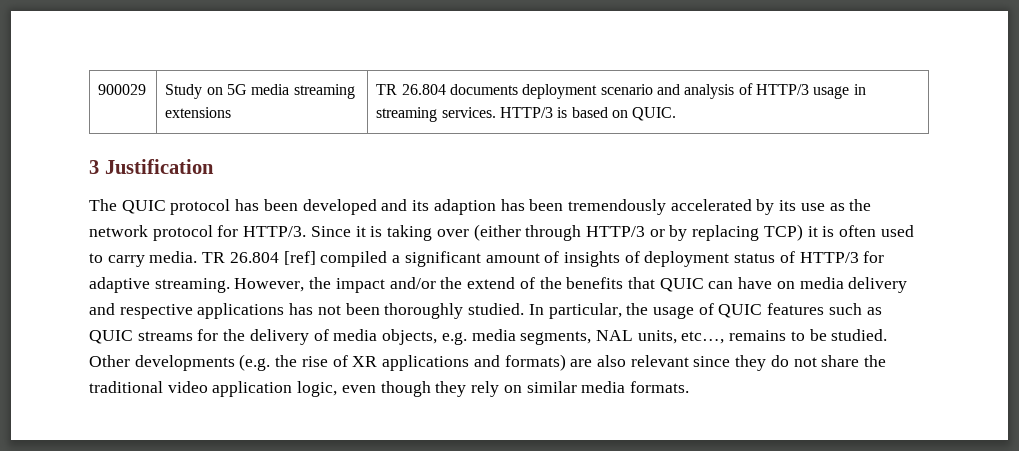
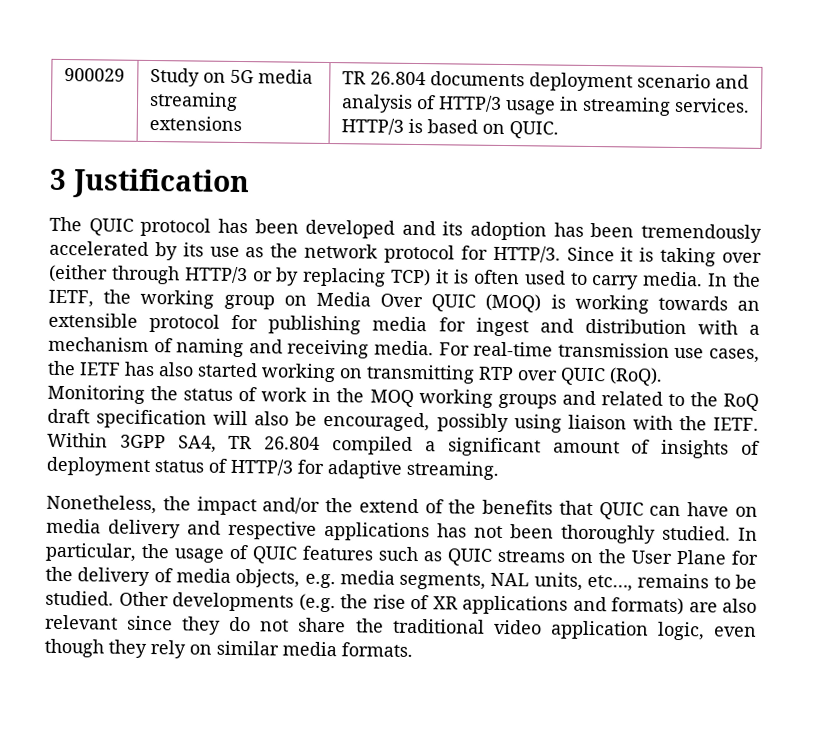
- The QUIC protocol has been developed and its adaption has been tremendously accelerated by its use as the network protocol for HTTP/3.
+ The QUIC protocol has been developed and its adoption has been tremendously accelerated by its use as the network protocol for HTTP/3.
- TR 26.804 [ref] compiled a significant amount of insights of deployment status of HTTP/3 for adaptive streaming. However, the impact and/or the extend of the benefits that QUIC can have on media delivery and respective applications has not been thoroughly studied.
+ In the IETF, the working group on Media Over QUIC (MOQ) is working towards an extensible protocol for publishing media for ingest and distribution with a mechanism of naming and receiving media. For real-time transmission use cases, the IETF has also started working on transmitting RTP over QUIC (RoQ). Monitoring the status of work in the MOQ working groups and related to the RoQ draft specification will also be encouraged, possibly using liaison with the IETF. Within 3GPP SA4, TR 26.804 compiled a significant amount of insights of deployment status of HTTP/3 for adaptive streaming.
+ Nonetheless, the impact and/or the extend of the benefits that QUIC can have on media delivery and respective applications has not been thoroughly studied.
- In particular, the usage of QUIC features such as QUIC streams for the delivery of media objects, e.g. media segments, NAL units, etc…, remains to be studied.
+ In particular, the usage of QUIC features such as QUIC streams on the User Plane for the delivery of media objects, e.g. media segments, NAL units, etc…, remains to be studied.

